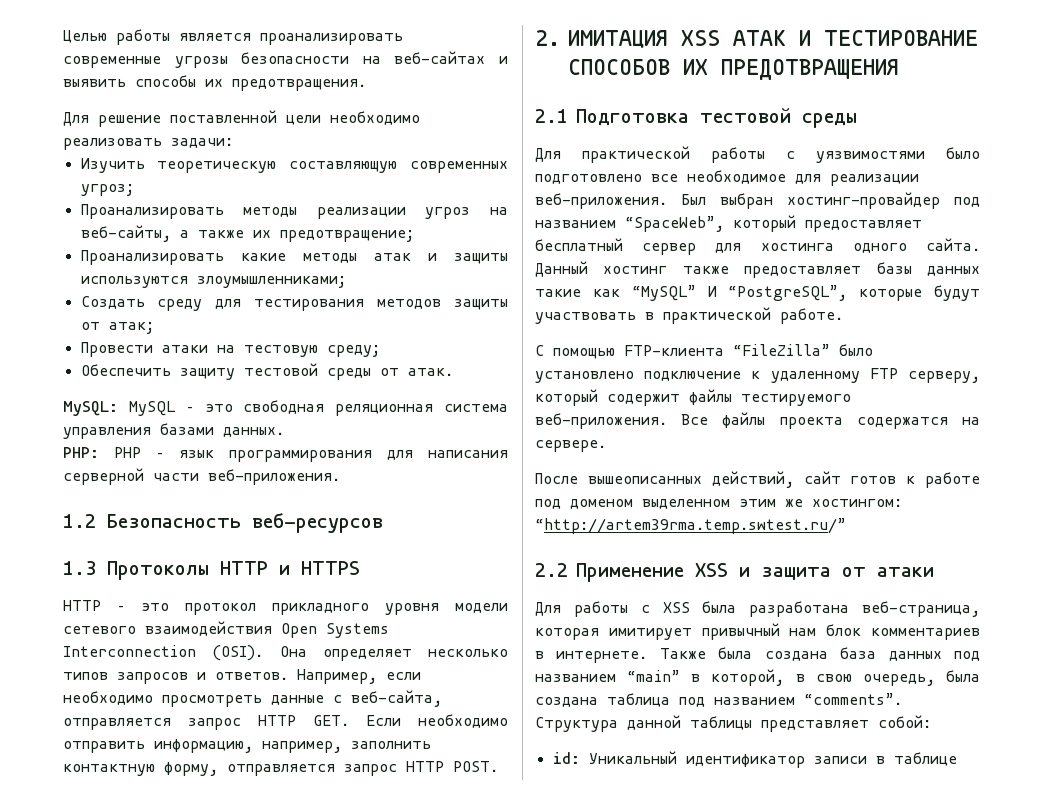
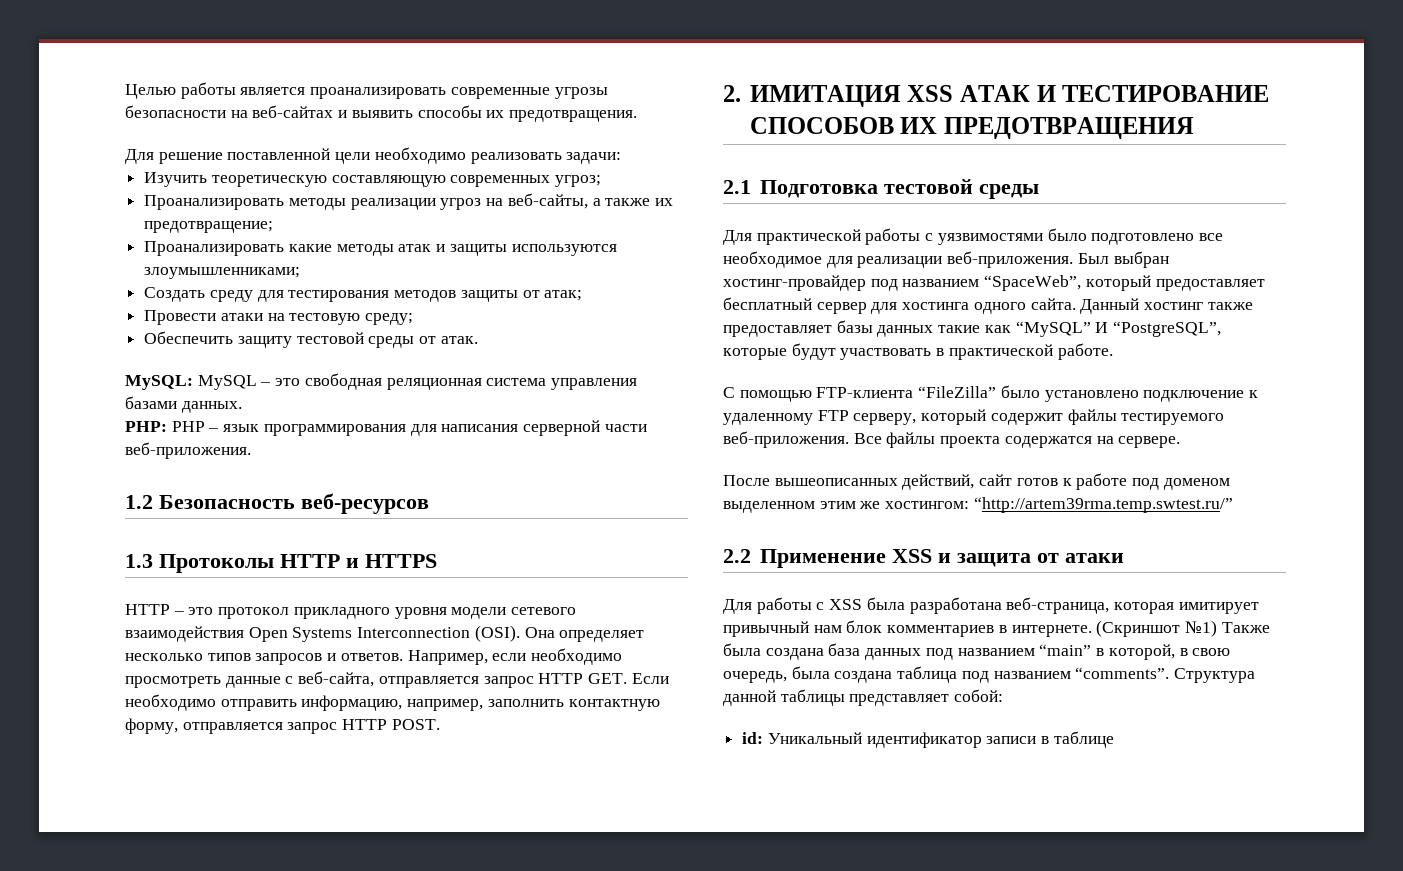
- Также была создана база данных под названием “main” в которой, в свою очередь, была создана таблица под названием “comments”.
+ (Скриншот №1) Также была создана база данных под названием “main” в которой, в свою очередь, была создана таблица под названием “comments”.

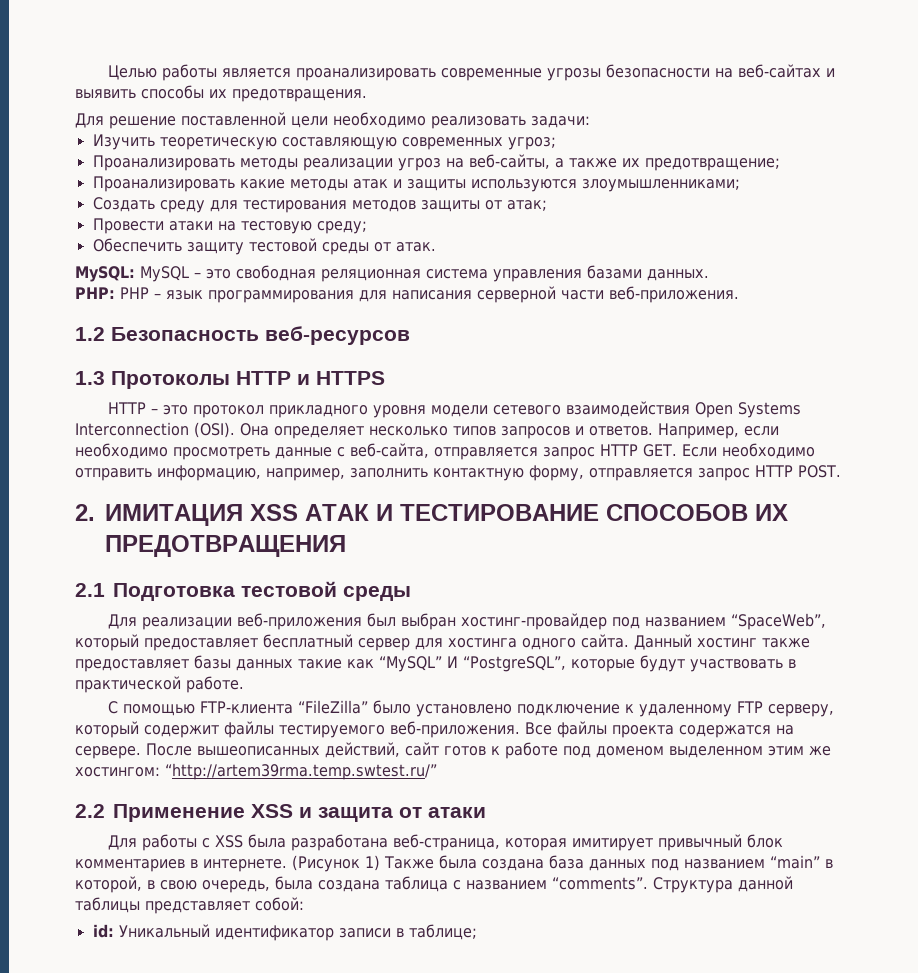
- Для практической работы с уязвимостями было подготовлено все необходимое для реализации веб-приложения. Был выбран хостинг-провайдер под названием “SpaceWeb”, который предоставляет бесплатный сервер для хостинга одного сайта.
+ Для реализации веб-приложения был выбран хостинг-провайдер под названием “SpaceWeb”, который предоставляет бесплатный сервер для хостинга одного сайта.
- Все файлы проекта содержатся на сервере.
- После вышеописанных действий, сайт готов к работе под доменом выделенном этим же хостингом: “http://artem39rma.temp.swtest.ru/”
+ Все файлы проекта содержатся на сервере. После вышеописанных действий, сайт готов к работе под доменом выделенном этим же хостингом: “http://artem39rma.temp.swtest.ru/”
- Для работы с XSS была разработана веб-страница, которая имитирует привычный нам блок комментариев в интернете.
+ Для работы с XSS была разработана веб-страница, которая имитирует привычный блок комментариев в интернете.
- (Скриншот №1) Также была создана база данных под названием “main” в которой, в свою очередь, была создана таблица под названием “comments”.
+ (Рисунок 1) Также была создана база данных под названием “main” в которой, в свою очередь, была создана таблица с названием “comments”.
- id: Уникальный идентификатор записи в таблице
+ id: Уникальный идентификатор записи в таблице;

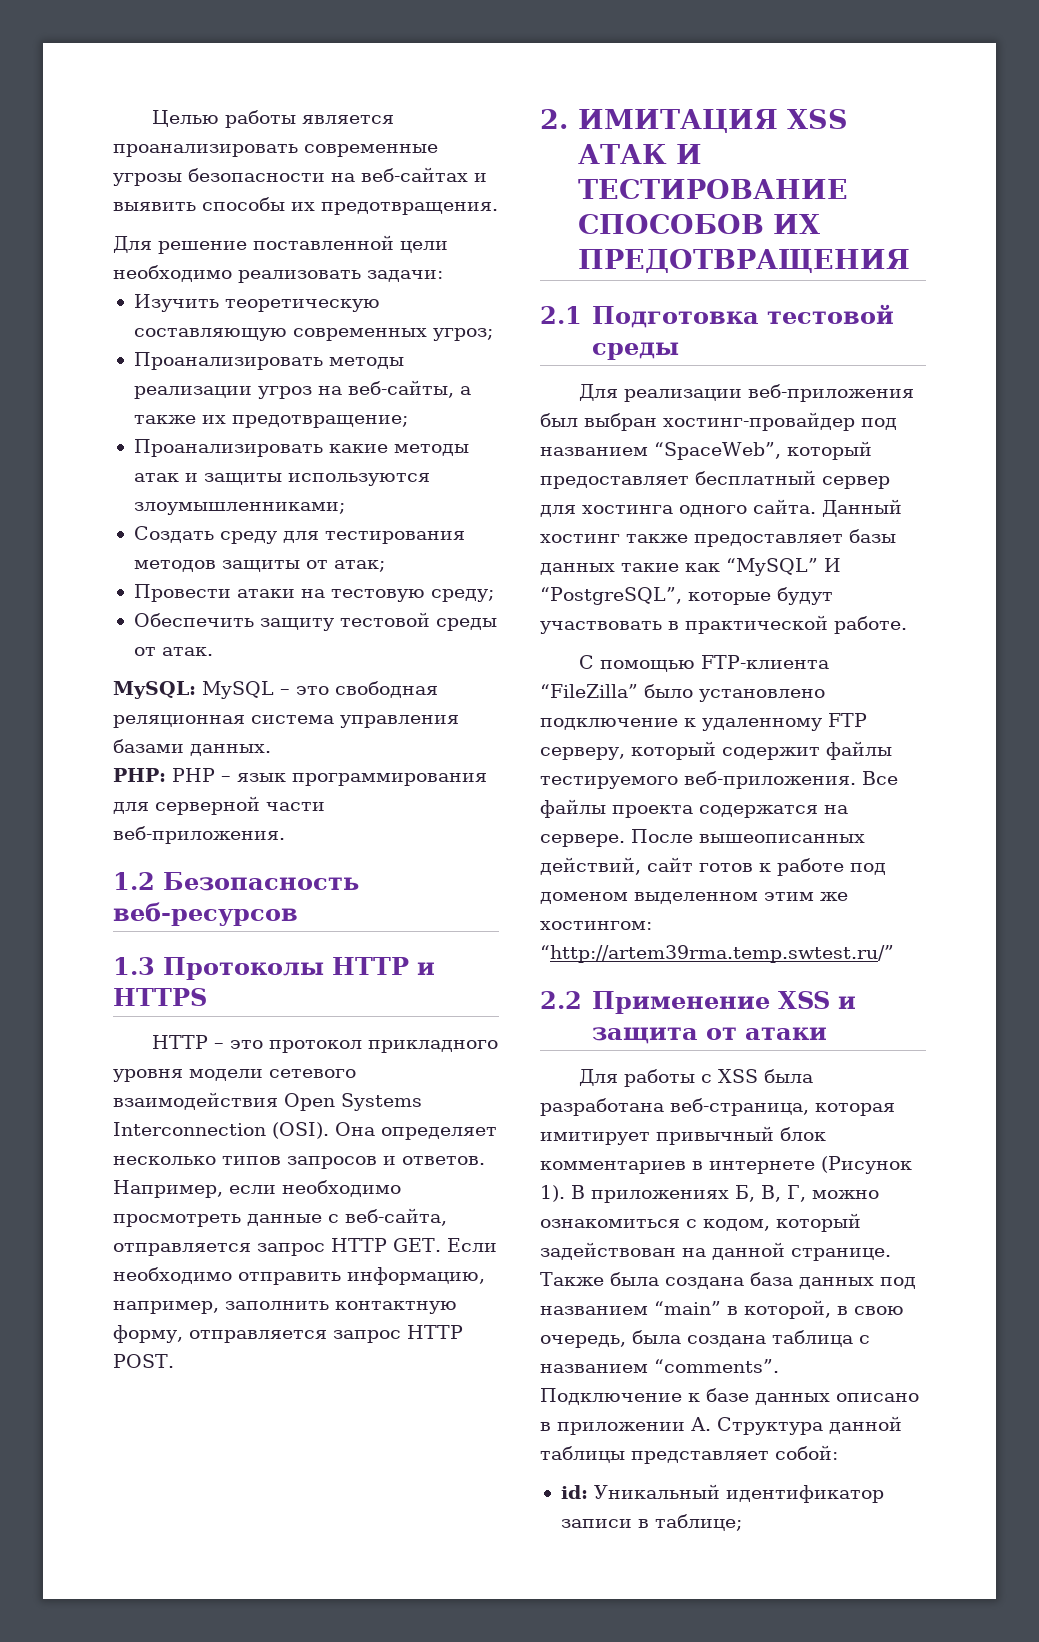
- PHP: PHP – язык программирования для написания серверной части веб-приложения.
+ PHP: PHP – язык программирования для серверной части веб-приложения.
- Для работы с XSS была разработана веб-страница, которая имитирует привычный блок комментариев в интернете. (Рисунок 1) Также была создана база данных под названием “main” в которой, в свою очередь, была создана таблица с названием “comments”.
+ Для работы с XSS была разработана веб-страница, которая имитирует привычный блок комментариев в интернете (Рисунок 1). В приложениях Б, В, Г, можно ознакомиться с кодом, который задействован на данной странице. Также была создана база данных под названием “main” в которой, в свою очередь, была создана таблица с названием “comments”.
- Структура данной таблицы представляет собой:
+ Подключение к базе данных описано в приложении А. Структура данной таблицы представляет собой:

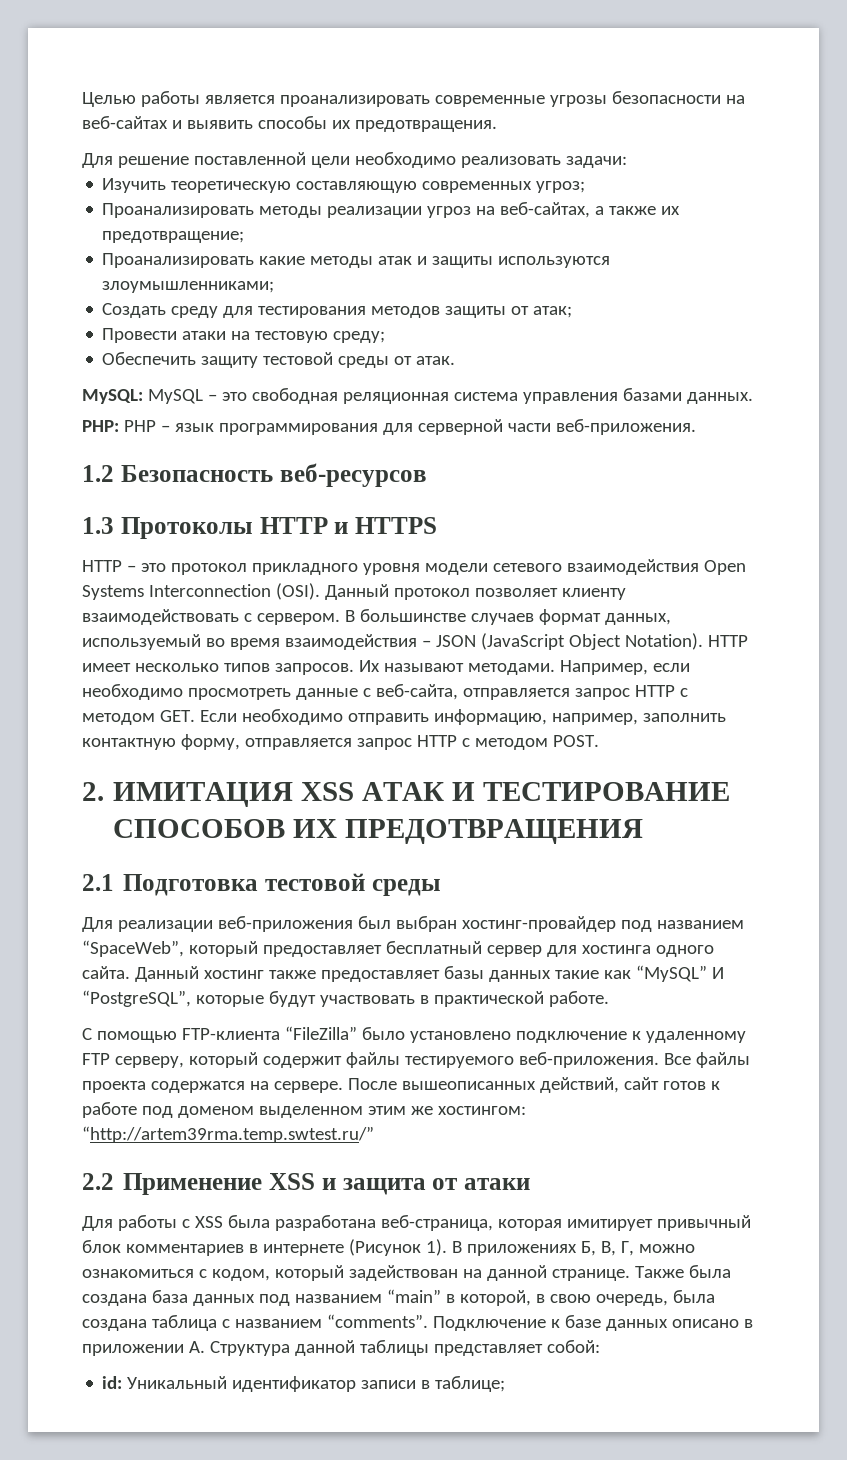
- Проанализировать методы реализации угроз на веб-сайты, а также их предотвращение;
+ Проанализировать методы реализации угроз на веб-сайтах, а также их предотвращение;
- Она определяет несколько типов запросов и ответов.
+ Данный протокол позволяет клиенту взаимодействовать с сервером. В большинстве случаев формат данных, используемый во время взаимодействия – JSON (JavaScript Object Notation). HTTP имеет несколько типов запросов. Их называют методами.
- Например, если необходимо просмотреть данные с веб-сайта, отправляется запрос HTTP GET. Если необходимо отправить информацию, например, заполнить контактную форму, отправляется запрос HTTP POST.
+ Например, если необходимо просмотреть данные с веб-сайта, отправляется запрос HTTP с методом GET. Если необходимо отправить информацию, например, заполнить контактную форму, отправляется запрос HTTP с методом POST.

